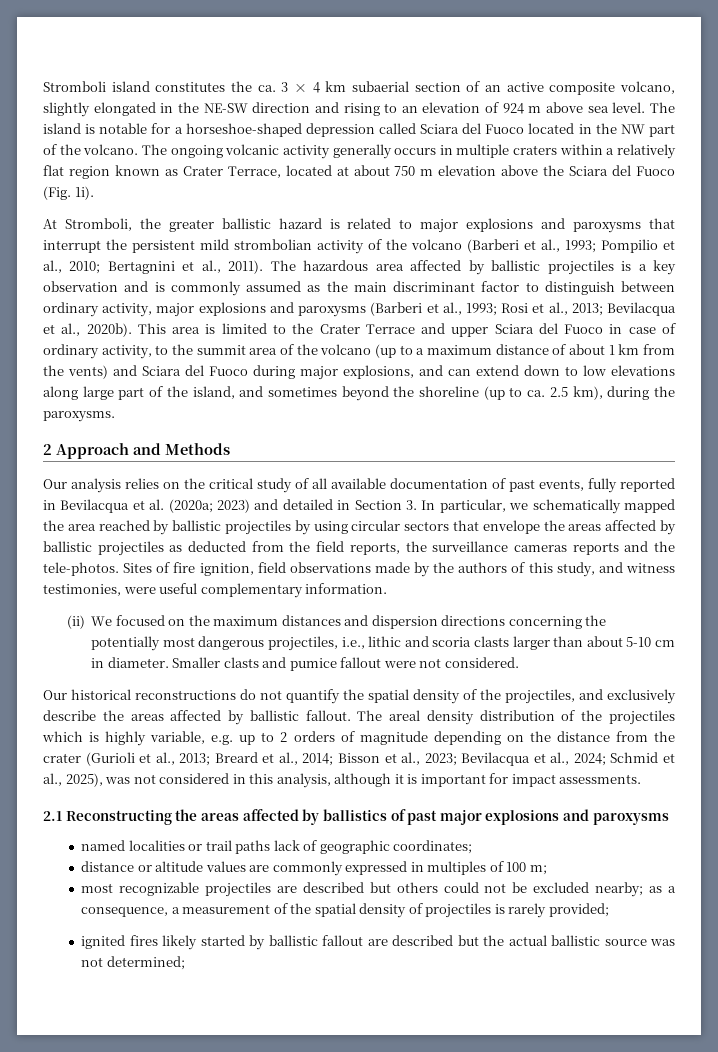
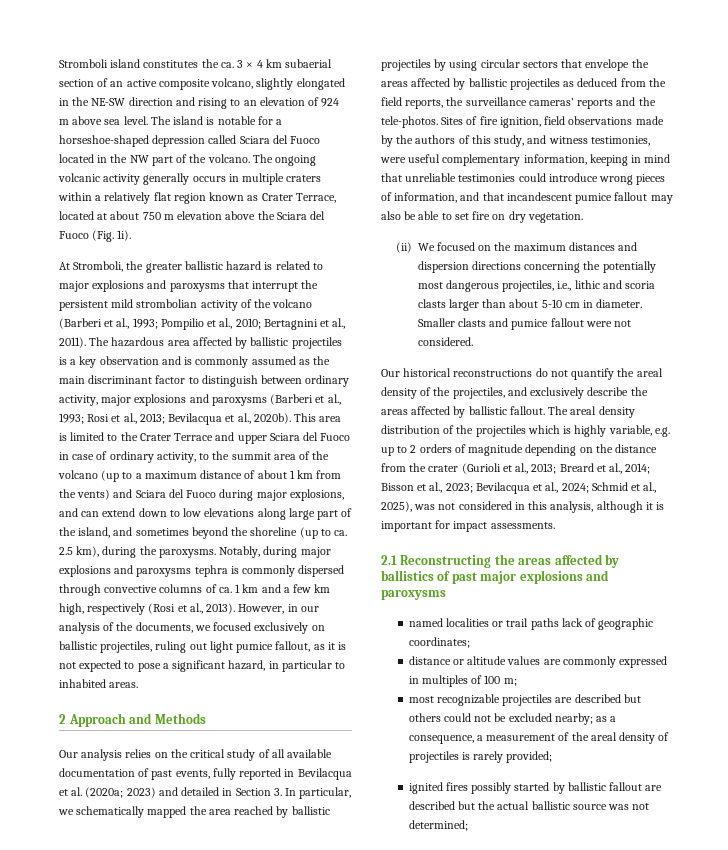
+ Notably, during major explosions and paroxysms tephra is commonly dispersed through convective columns of ca. 1 km and a few km high, respectively (Rosi et al., 2013). However, in our analysis of the documents, we focused exclusively on ballistic projectiles, ruling out light pumice fallout, as it is not expected to pose a significant hazard, in particular to inhabited areas.
- 2023) and detailed in Section 3. In particular, we schematically mapped the area reached by ballistic projectiles by using circular sectors that envelope the areas affected by ballistic projectiles as deducted from the field reports, the surveillance cameras reports and the tele-photos.
+ 2023) and detailed in Section 3. In particular, we schematically mapped the area reached by ballistic projectiles by using circular sectors that envelope the areas affected by ballistic projectiles as deduced from the field reports, the surveillance cameras’ reports and the tele-photos.
- Sites of fire ignition, field observations made by the authors of this study, and witness testimonies, were useful complementary information.
+ Sites of fire ignition, field observations made by the authors of this study, and witness testimonies, were useful complementary information, keeping in mind that unreliable testimonies could introduce wrong pieces of information, and that incandescent pumice fallout may also be able to set fire on dry vegetation.
- Our historical reconstructions do not quantify the spatial density of the projectiles, and exclusively describe the areas affected by ballistic fallout.
+ Our historical reconstructions do not quantify the areal density of the projectiles, and exclusively describe the areas affected by ballistic fallout.
- most recognizable projectiles are described but others could not be excluded nearby; as a consequence, a measurement of the spatial density of projectiles is rarely provided;
+ most recognizable projectiles are described but others could not be excluded nearby; as a consequence, a measurement of the areal density of projectiles is rarely provided;
- ignited fires likely started by ballistic fallout are described but the actual ballistic source was not determined;
+ ignited fires possibly started by ballistic fallout are described but the actual ballistic source was not determined;

